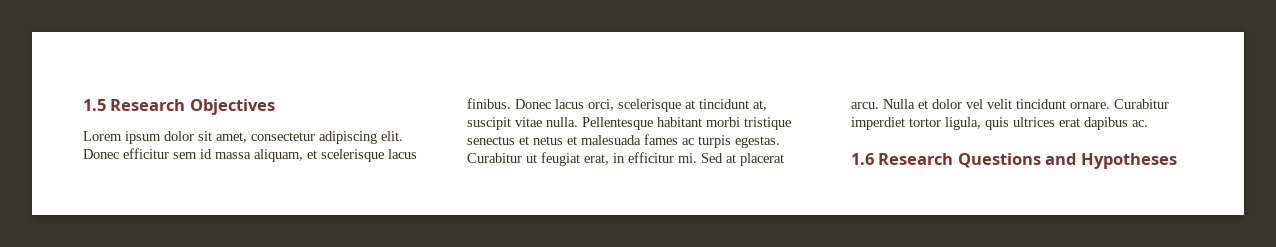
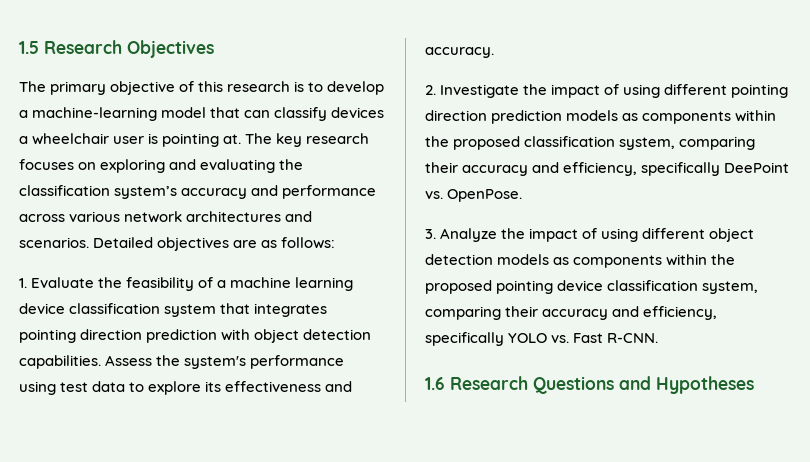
- Lorem ipsum dolor sit amet, consectetur adipiscing elit. Donec efficitur sem id massa aliquam, et scelerisque lacus finibus. Donec lacus orci, scelerisque at tincidunt at, suscipit vitae nulla. Pellentesque habitant morbi tristique senectus et netus et malesuada fames ac turpis egestas. Curabitur ut feugiat erat, in efficitur mi. Sed at placerat arcu. Nulla et dolor vel velit tincidunt ornare. Curabitur imperdiet tortor ligula, quis ultrices erat dapibus ac.
+ The primary objective of this research is to develop a machine-learning model that can classify devices a wheelchair user is pointing at. The key research focuses on exploring and evaluating the classification system’s accuracy and performance across various network architectures and scenarios. Detailed objectives are as follows:
+ 1. Evaluate the feasibility of a machine learning device classification system that integrates pointing direction prediction with object detection capabilities. Assess the system's performance using test data to explore its effectiveness and accuracy.
+ 2. Investigate the impact of using different pointing direction prediction models as components within the proposed classification system, comparing their accuracy and efficiency, specifically DeePoint vs. OpenPose.
+ 3. Analyze the impact of using different object detection models as components within the proposed pointing device classification system, comparing their accuracy and efficiency, specifically YOLO vs. Fast R-CNN.

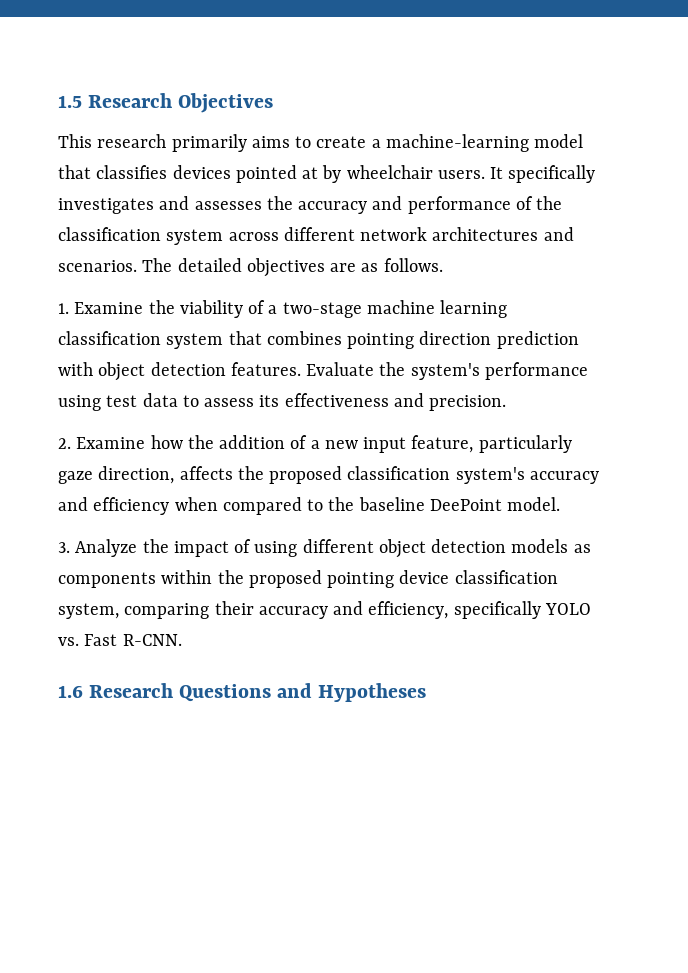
- The primary objective of this research is to develop a machine-learning model that can classify devices a wheelchair user is pointing at. The key research focuses on exploring and evaluating the classification system’s accuracy and performance across various network architectures and scenarios.
+ This research primarily aims to create a machine-learning model that classifies devices pointed at by wheelchair users. It specifically investigates and assesses the accuracy and performance of the classification system across different network architectures and scenarios.
- Detailed objectives are as follows:
+ The detailed objectives are as follows.
- 1. Evaluate the feasibility of a machine learning device classification system that integrates pointing direction prediction with object detection capabilities. Assess the system's performance using test data to explore its effectiveness and accuracy.
+ 1. Examine the viability of a two-stage machine learning classification system that combines pointing direction prediction with object detection features. Evaluate the system's performance using test data to assess its effectiveness and precision.
- 2. Investigate the impact of using different pointing direction prediction models as components within the proposed classification system, comparing their accuracy and efficiency, specifically DeePoint vs. OpenPose.
+ 2. Examine how the addition of a new input feature, particularly gaze direction, affects the proposed classification system's accuracy and efficiency when compared to the baseline DeePoint model.

